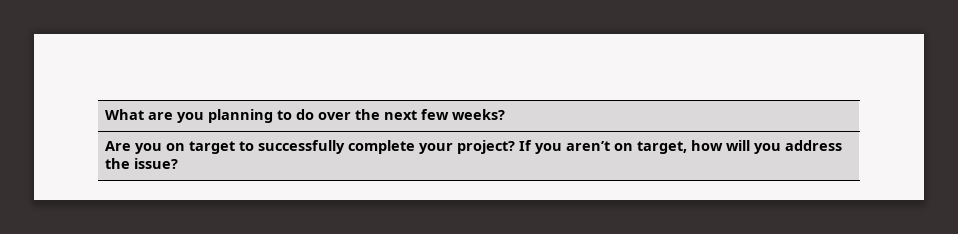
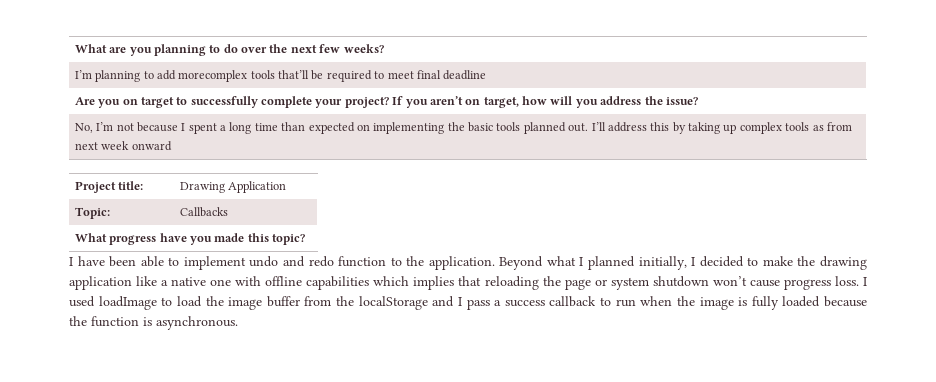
+ I’m planning to add morecomplex tools that’ll be required to meet final deadline
+ No, I’m not because I spent a long time than expected on implementing the basic tools planned out. I’ll address this by taking up complex tools as from next week onward
+ Project title: | Drawing Application
+ Topic: | Callbacks
+ What progress have you made this topic?
+ I have been able to implement undo and redo function to the application. Beyond what I planned initially, I decided to make the drawing application like a native one with offline capabilities which implies that reloading the page or system shutdown won’t cause progress loss. I used loadImage to load the image buffer from the localStorage and I pass a success callback to run when the image is fully loaded because the function is asynchronous.

